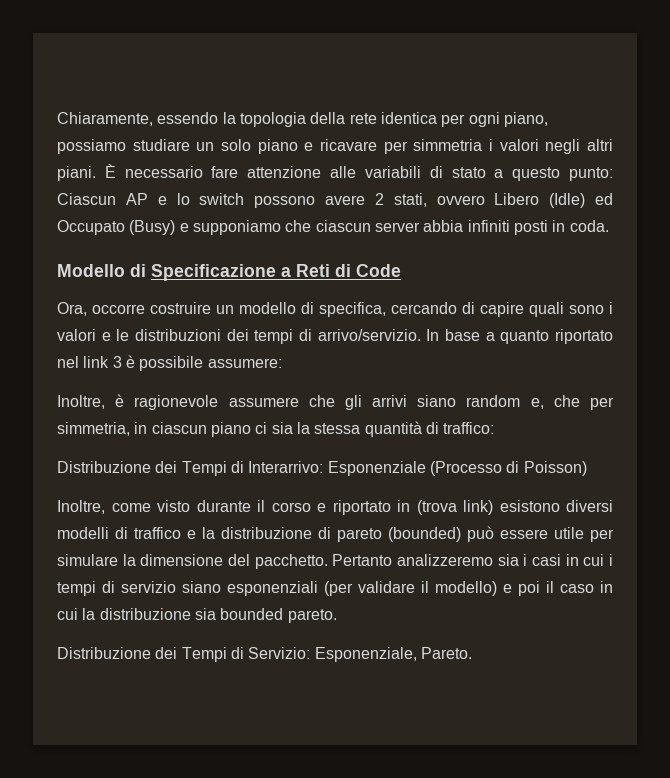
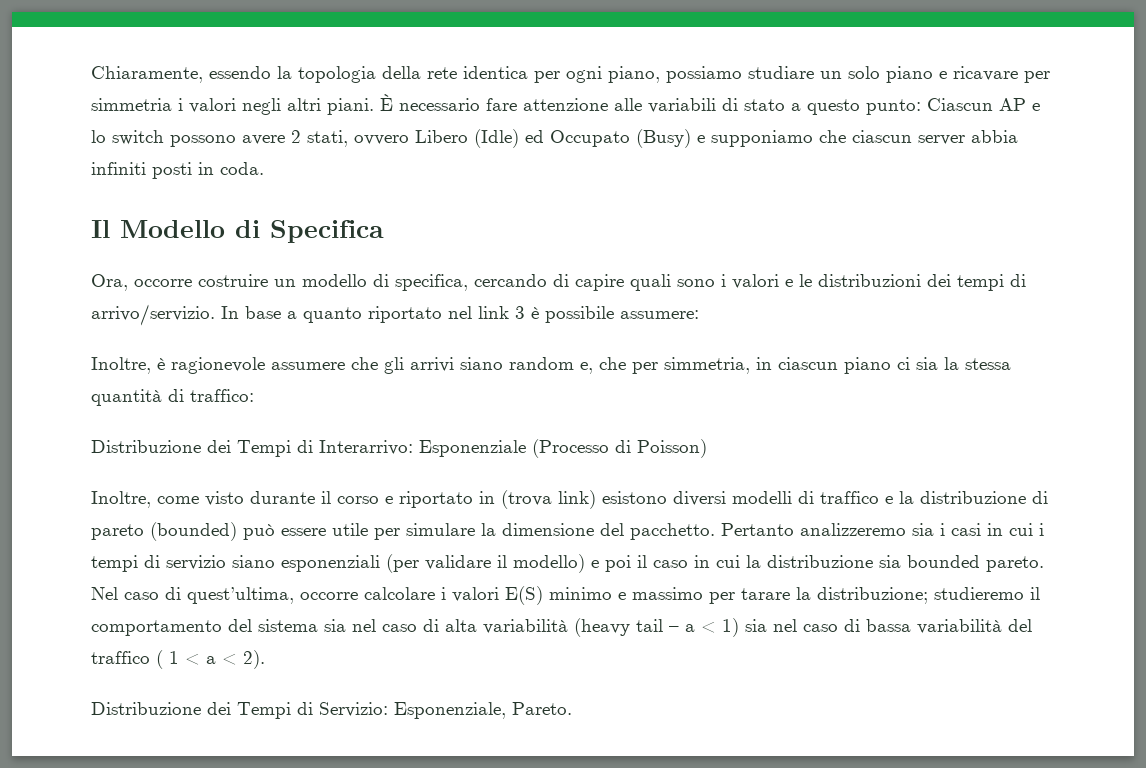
- Modello di Specificazione a Reti di Code
+ Il Modello di Specifica
+ Nel caso di quest’ultima, occorre calcolare i valori E(S) minimo e massimo per tarare la distribuzione; studieremo il comportamento del sistema sia nel caso di alta variabilità (heavy tail – a < 1) sia nel caso di bassa variabilità del traffico ( 1 < a < 2).

